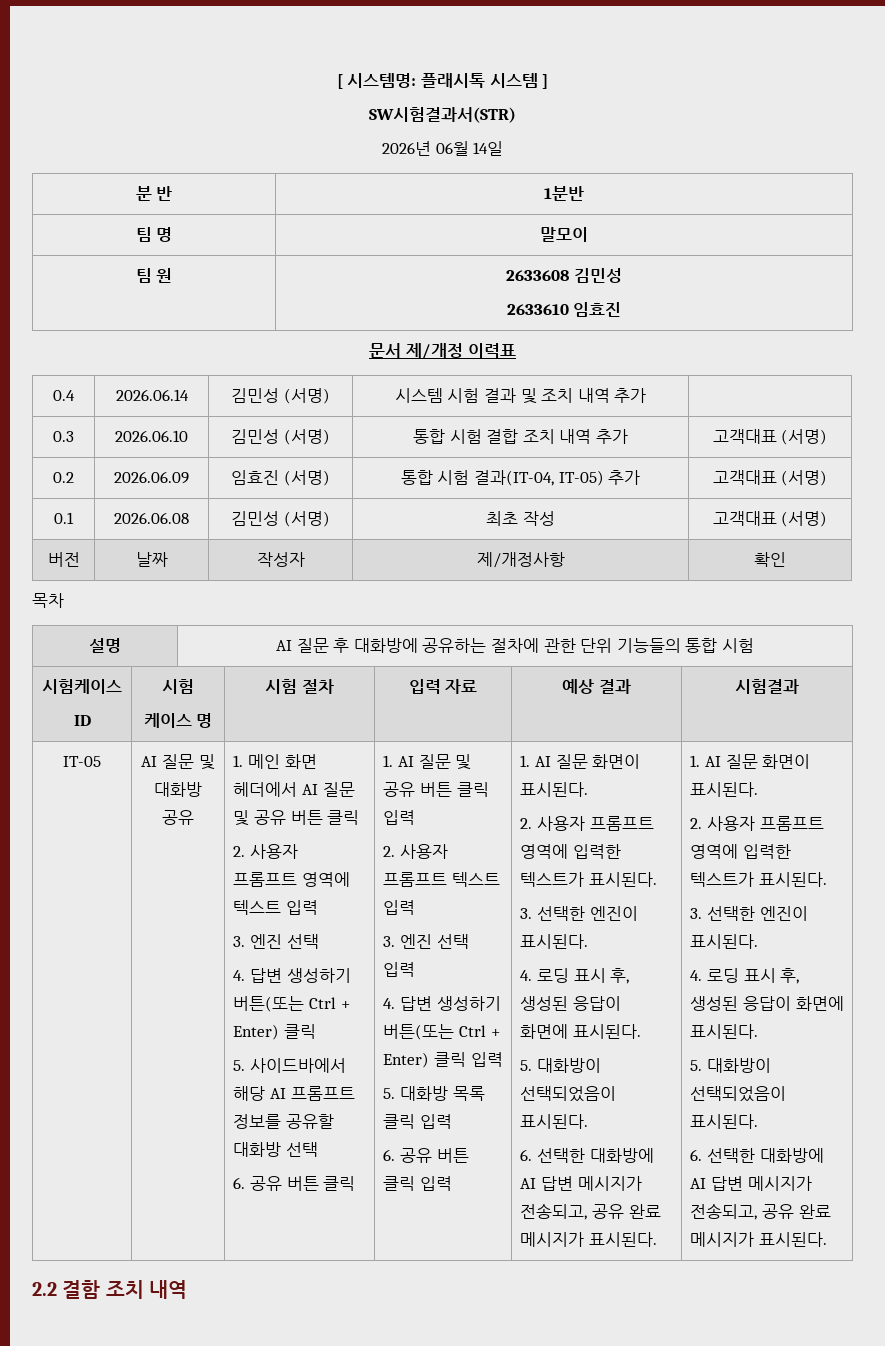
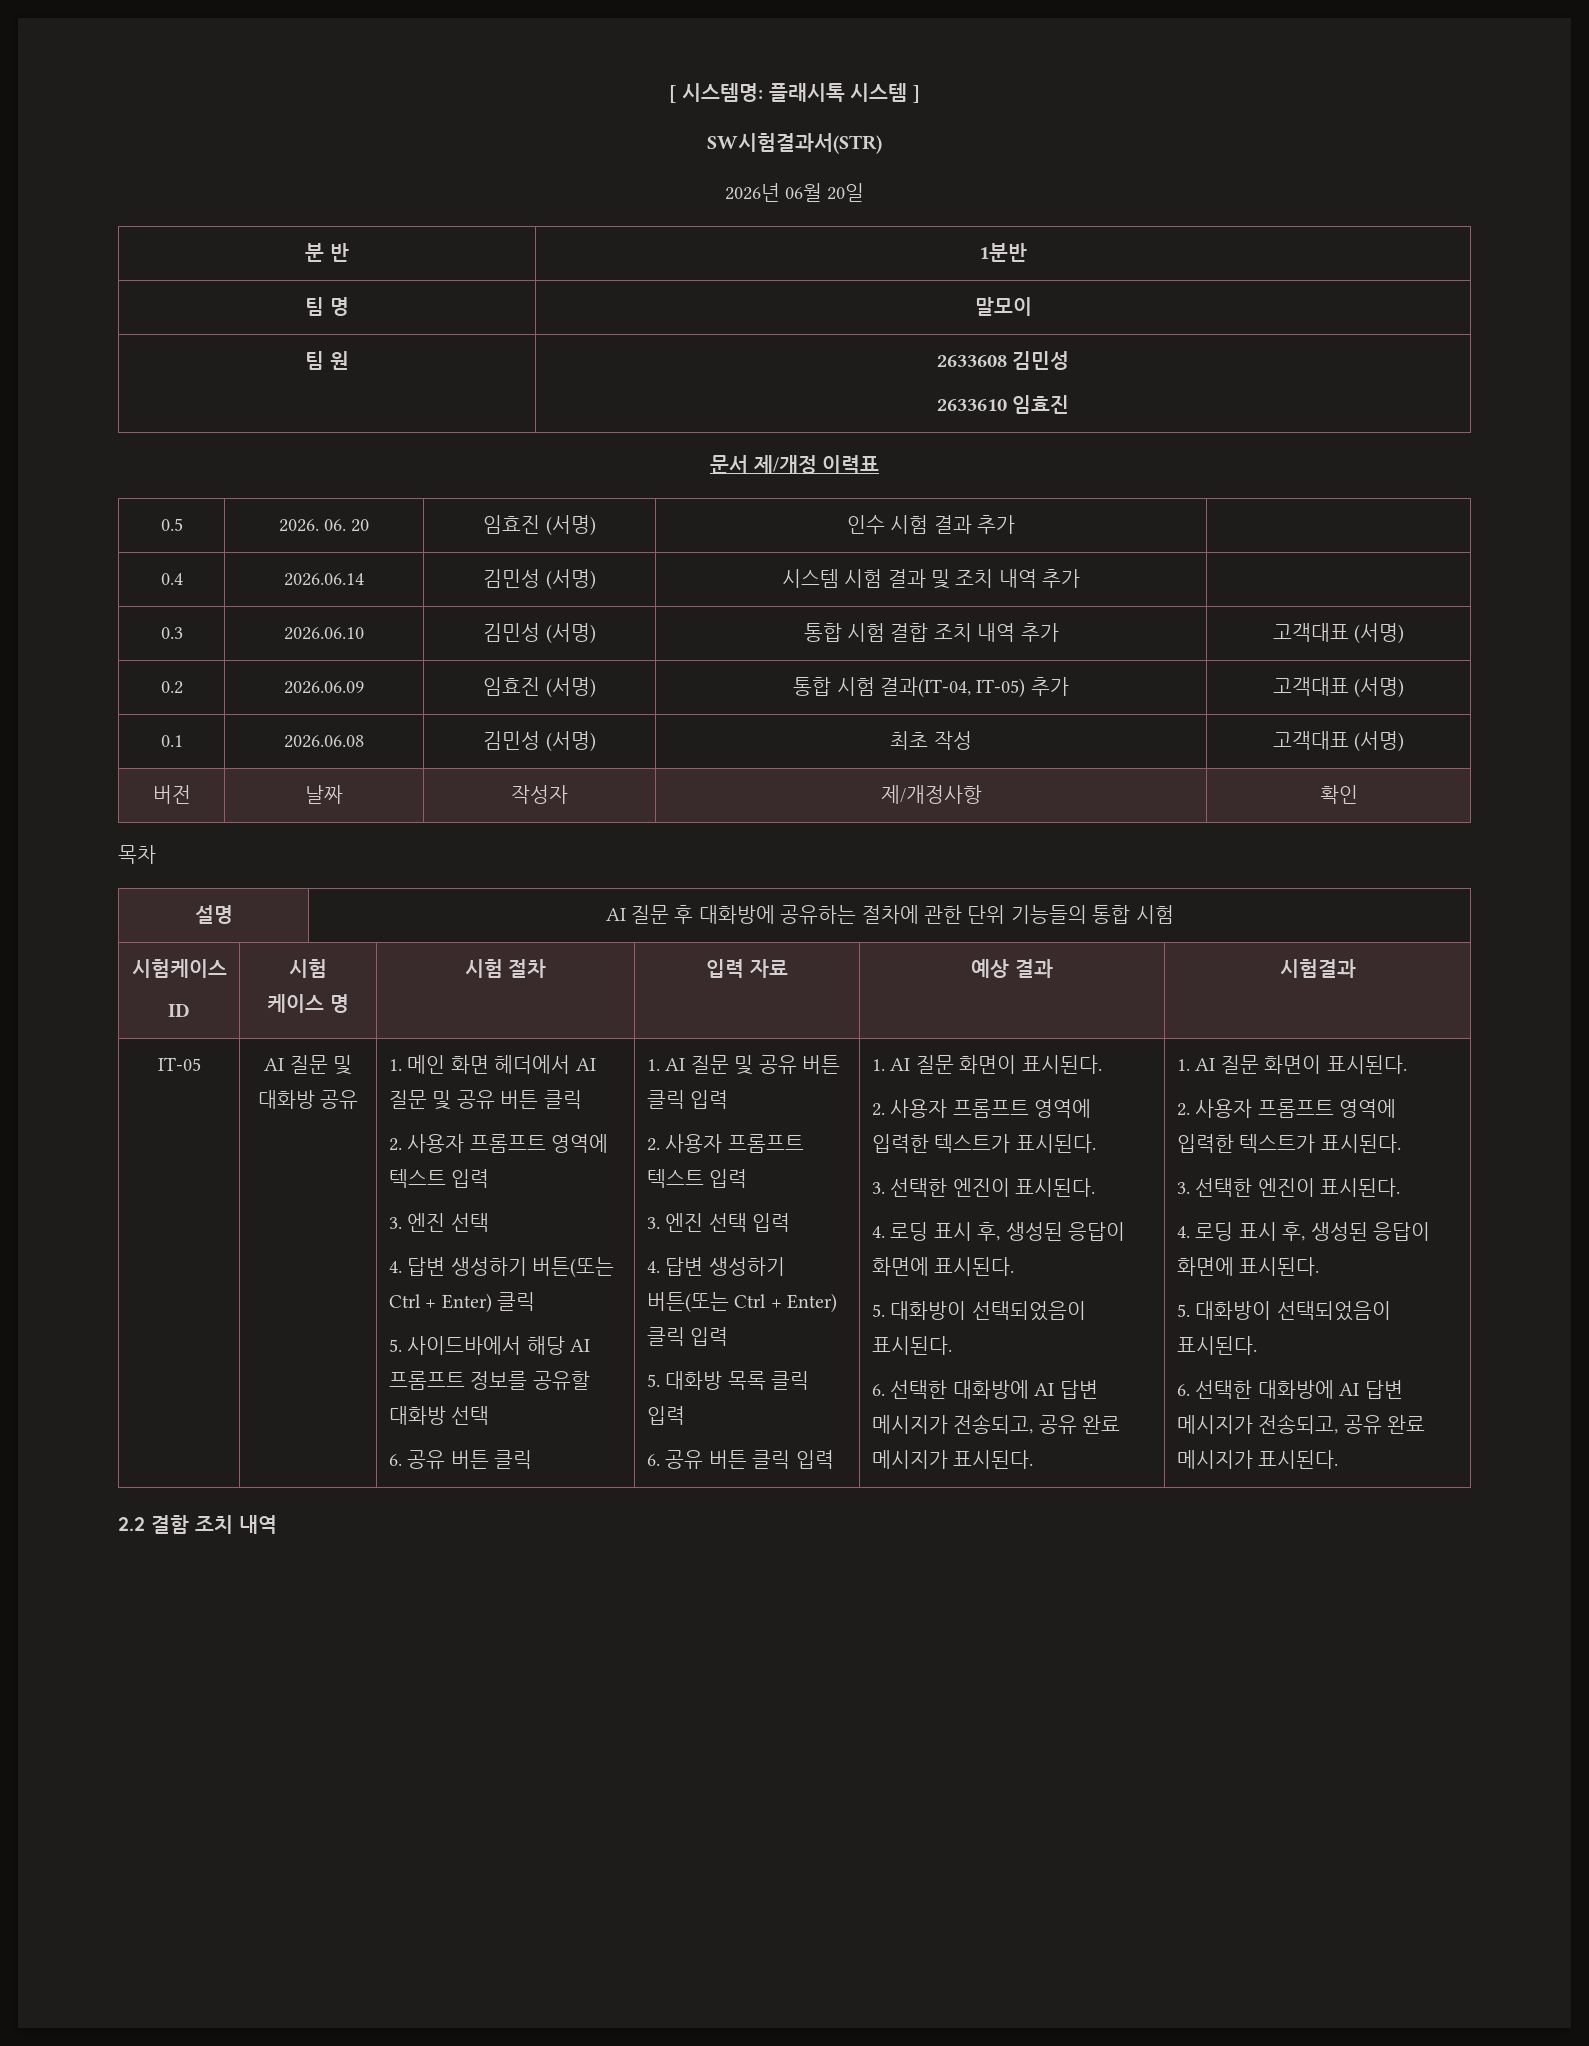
- 2026년 06월 14일
+ 2026년 06월 20일
+ 0.5 | 2026. 06. 20 | 임효진 (서명) | 인수 시험 결과 추가 |

